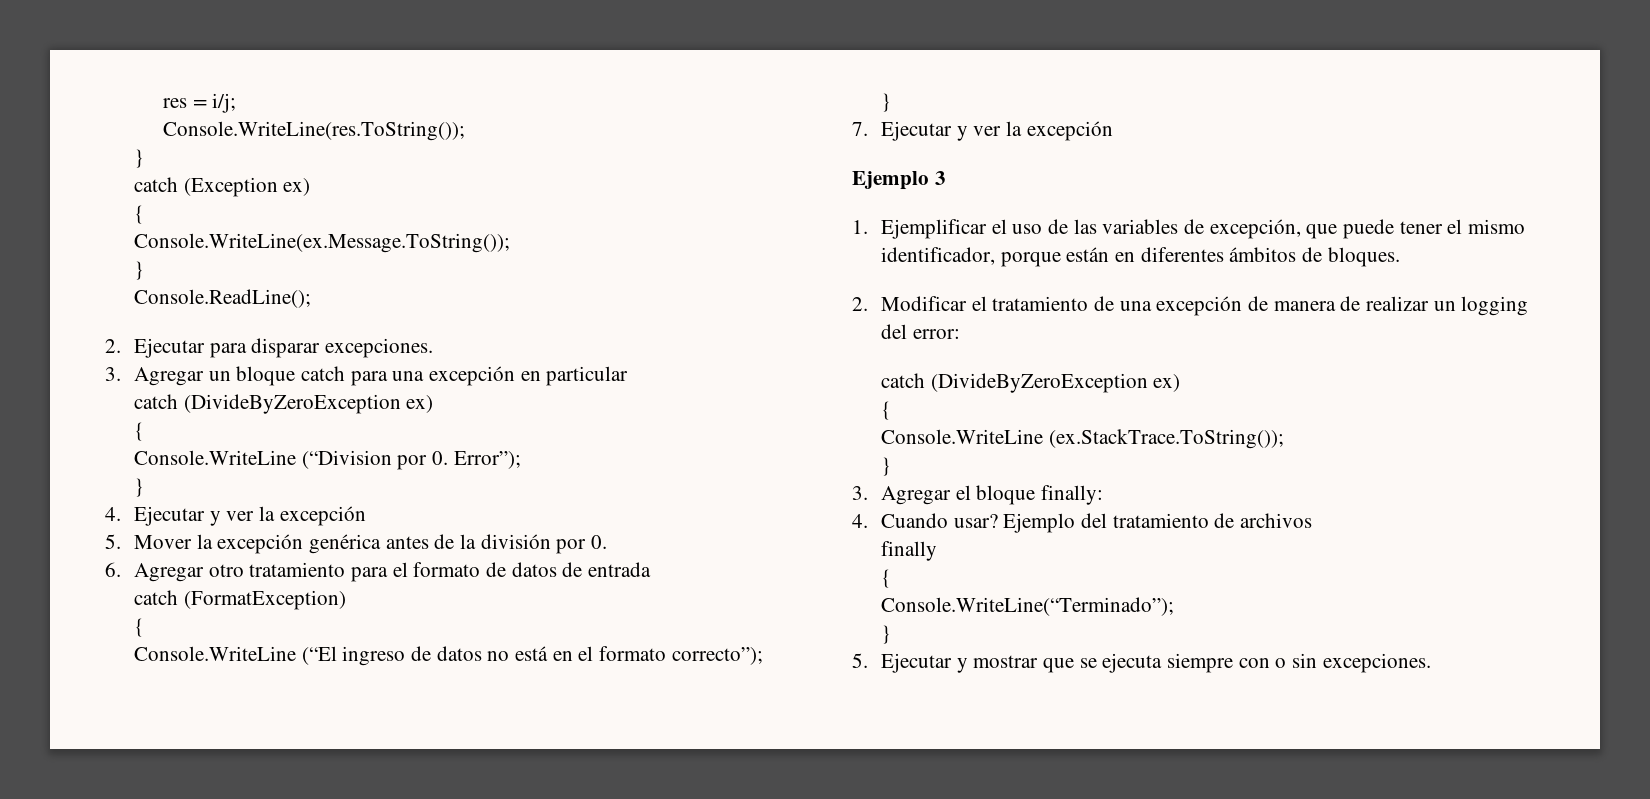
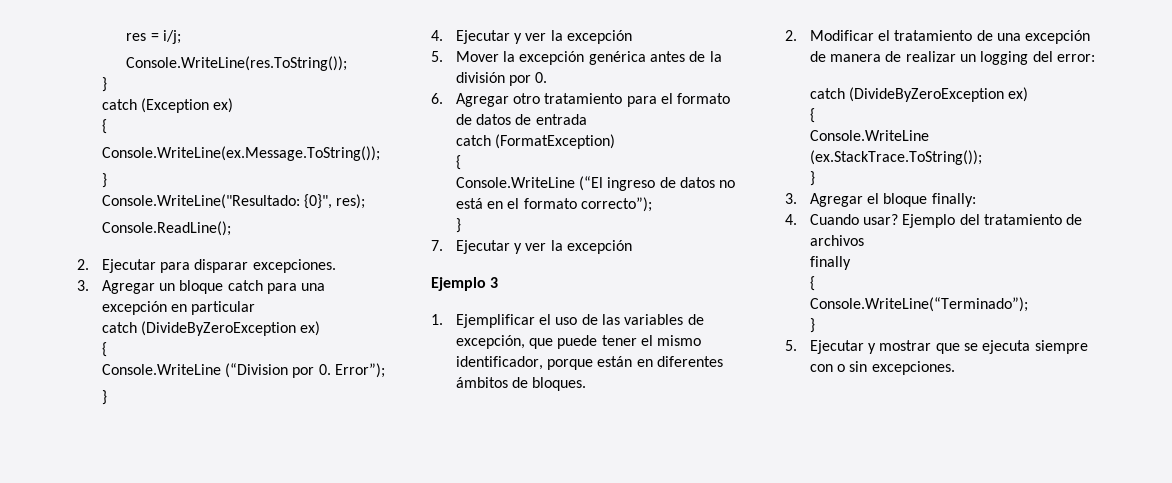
+ Console.WriteLine("Resultado: {0}", res);

